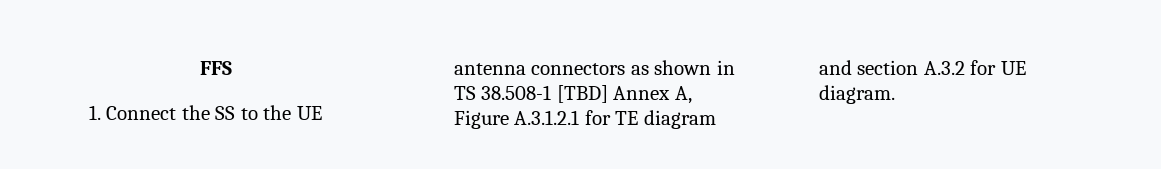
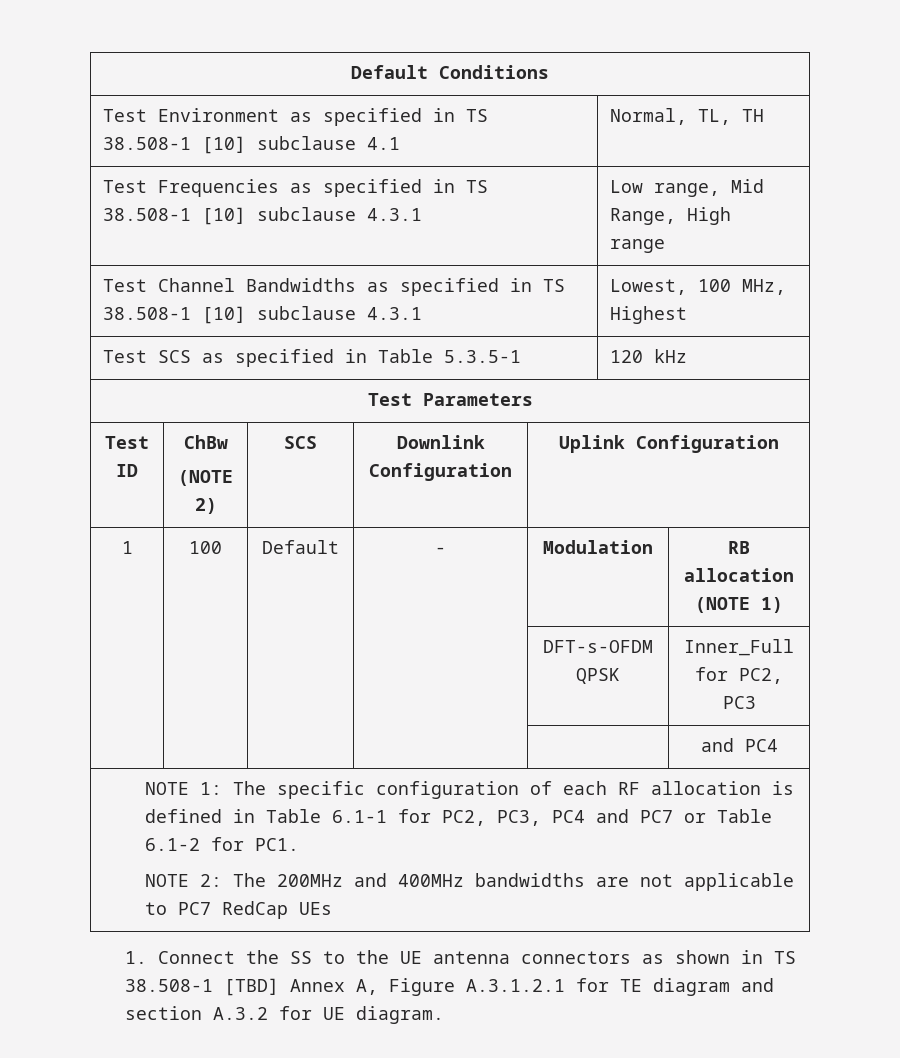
- FFS
+ Default Conditions
+ Test Environment as specified in TS 38.508-1 [10] subclause 4.1 | Normal, TL, TH
+ Test Frequencies as specified in TS 38.508-1 [10] subclause 4.3.1 | Low range, Mid Range, High range
+ Test Channel Bandwidths as specified in TS 38.508-1 [10] subclause 4.3.1 | Lowest, 100 MHz, Highest
+ Test SCS as specified in Table 5.3.5-1 | 120 kHz
+ Test Parameters
+ Test ID | ChBw
+ (NOTE 2) | SCS | Downlink Configuration | Uplink Configuration
+ 1 | 100 | Default | - | Modulation | RB allocation (NOTE 1)
+ | | | | DFT-s-OFDM QPSK | Inner_Full for PC2, PC3
+ | | | | | and PC4
+ NOTE 1: The specific configuration of each RF allocation is defined in Table 6.1-1 for PC2, PC3, PC4 and PC7 or Table 6.1-2 for PC1.
+ NOTE 2: The 200MHz and 400MHz bandwidths are not applicable to PC7 RedCap UEs

